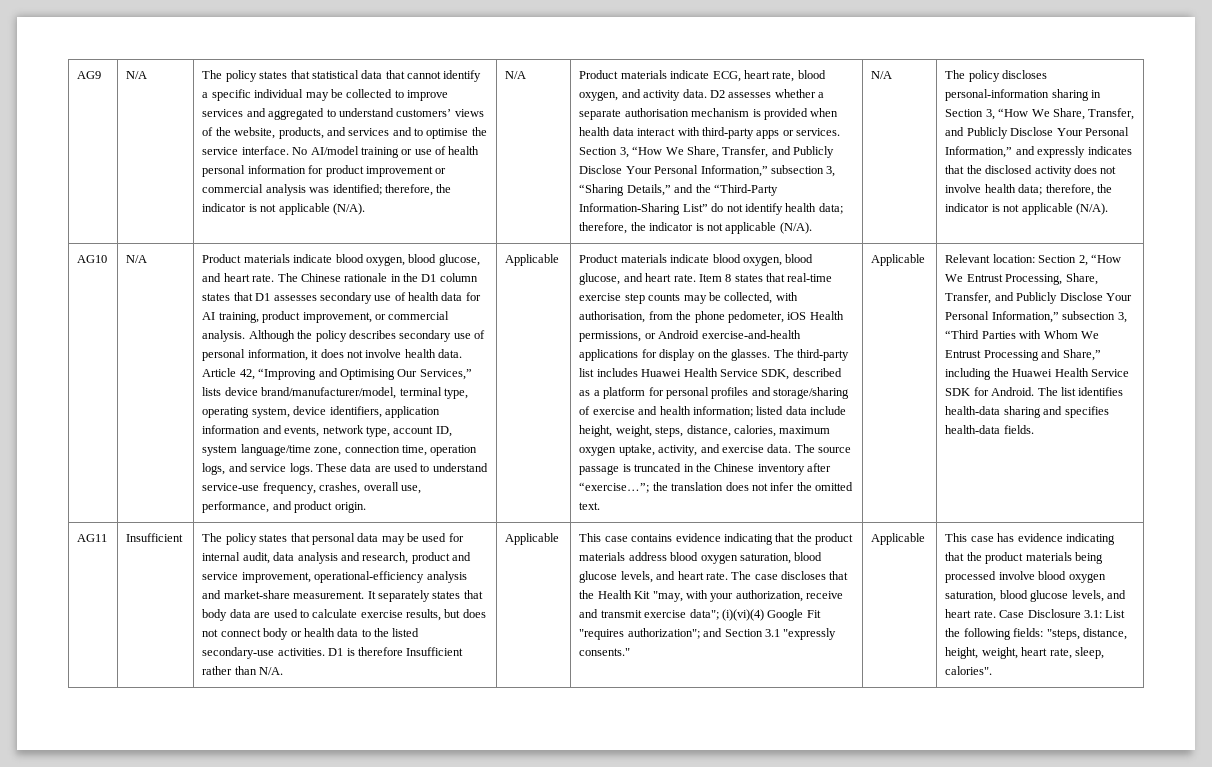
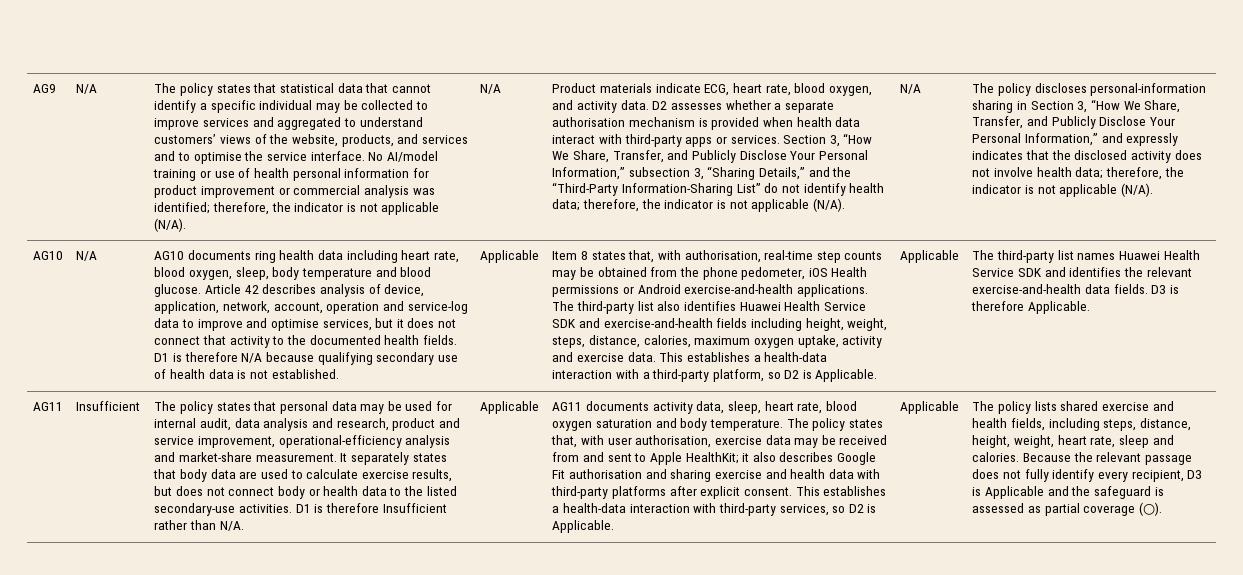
- Product materials indicate blood oxygen, blood glucose, and heart rate. The Chinese rationale in the D1 column states that D1 assesses secondary use of health data for AI training, product improvement, or commercial analysis. Although the policy describes secondary use of personal information, it does not involve health data. Article 42, “Improving and Optimising Our Services,” lists device brand/manufacturer/model, terminal type, operating system, device identifiers, application information and events, network type, account ID, system language/time zone, connection time, operation logs, and service logs. These data are used to understand service-use frequency, crashes, overall use, performance, and product origin. | Applicable | Product materials indicate blood oxygen, blood glucose, and heart rate. Item 8 states that real-time exercise step counts may be collected, with authorisation, from the phone pedometer, iOS Health permissions, or Android exercise-and-health applications for display on the glasses. The third-party list includes Huawei Health Service SDK, described as a platform for personal profiles and storage/sharing of exercise and health information; listed data include height, weight, steps, distance, calories, maximum oxygen uptake, activity, and exercise data.
+ AG10 documents ring health data including heart rate, blood oxygen, sleep, body temperature and blood glucose. Article 42 describes analysis of device, application, network, account, operation and service-log data to improve and optimise services, but it does not connect that activity to the documented health fields. D1 is therefore N/A because qualifying secondary use of health data is not established. | Applicable | Item 8 states that, with authorisation, real-time step counts may be obtained from the phone pedometer, iOS Health permissions or Android exercise-and-health applications. The third-party list also identifies Huawei Health Service SDK and exercise-and-health fields including height, weight, steps, distance, calories, maximum oxygen uptake, activity and exercise data.
- The source passage is truncated in the Chinese inventory after “exercise…”; the translation does not infer the omitted text. | Applicable | Relevant location: Section 2, “How We Entrust Processing, Share, Transfer, and Publicly Disclose Your Personal Information,” subsection 3, “Third Parties with Whom We Entrust Processing and Share,” including the Huawei Health Service SDK for Android. The list identifies health-data sharing and specifies health-data fields.
+ This establishes a health-data interaction with a third-party platform, so D2 is Applicable. | Applicable | The third-party list names Huawei Health Service SDK and identifies the relevant exercise-and-health data fields. D3 is therefore Applicable.
- This case contains evidence indicating that the product materials address blood oxygen saturation, blood glucose levels, and heart rate. The case discloses that the Health Kit "may, with your authorization, receive and transmit exercise data"; (i)(vi)(4) Google Fit "requires authorization"; and Section 3.1 "expressly consents." | Applicable | This case has evidence indicating that the product materials being processed involve blood oxygen saturation, blood glucose levels, and heart rate. Case Disclosure 3.1: List the following fields: "steps, distance, height, weight, heart rate, sleep, calories".
+ AG11 documents activity data, sleep, heart rate, blood oxygen saturation and body temperature. The policy states that, with user authorisation, exercise data may be received from and sent to Apple HealthKit; it also describes Google Fit authorisation and sharing exercise and health data with third-party platforms after explicit consent. This establishes a health-data interaction with third-party services, so D2 is Applicable. | Applicable | The policy lists shared exercise and health fields, including steps, distance, height, weight, heart rate, sleep and calories. Because the relevant passage does not fully identify every recipient, D3 is Applicable and the safeguard is assessed as partial coverage (○).

